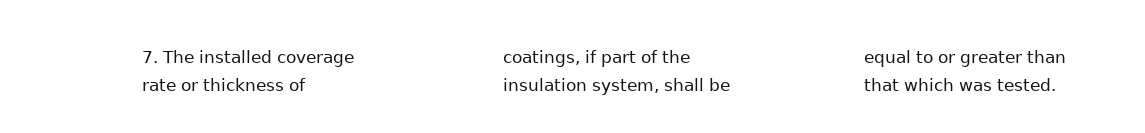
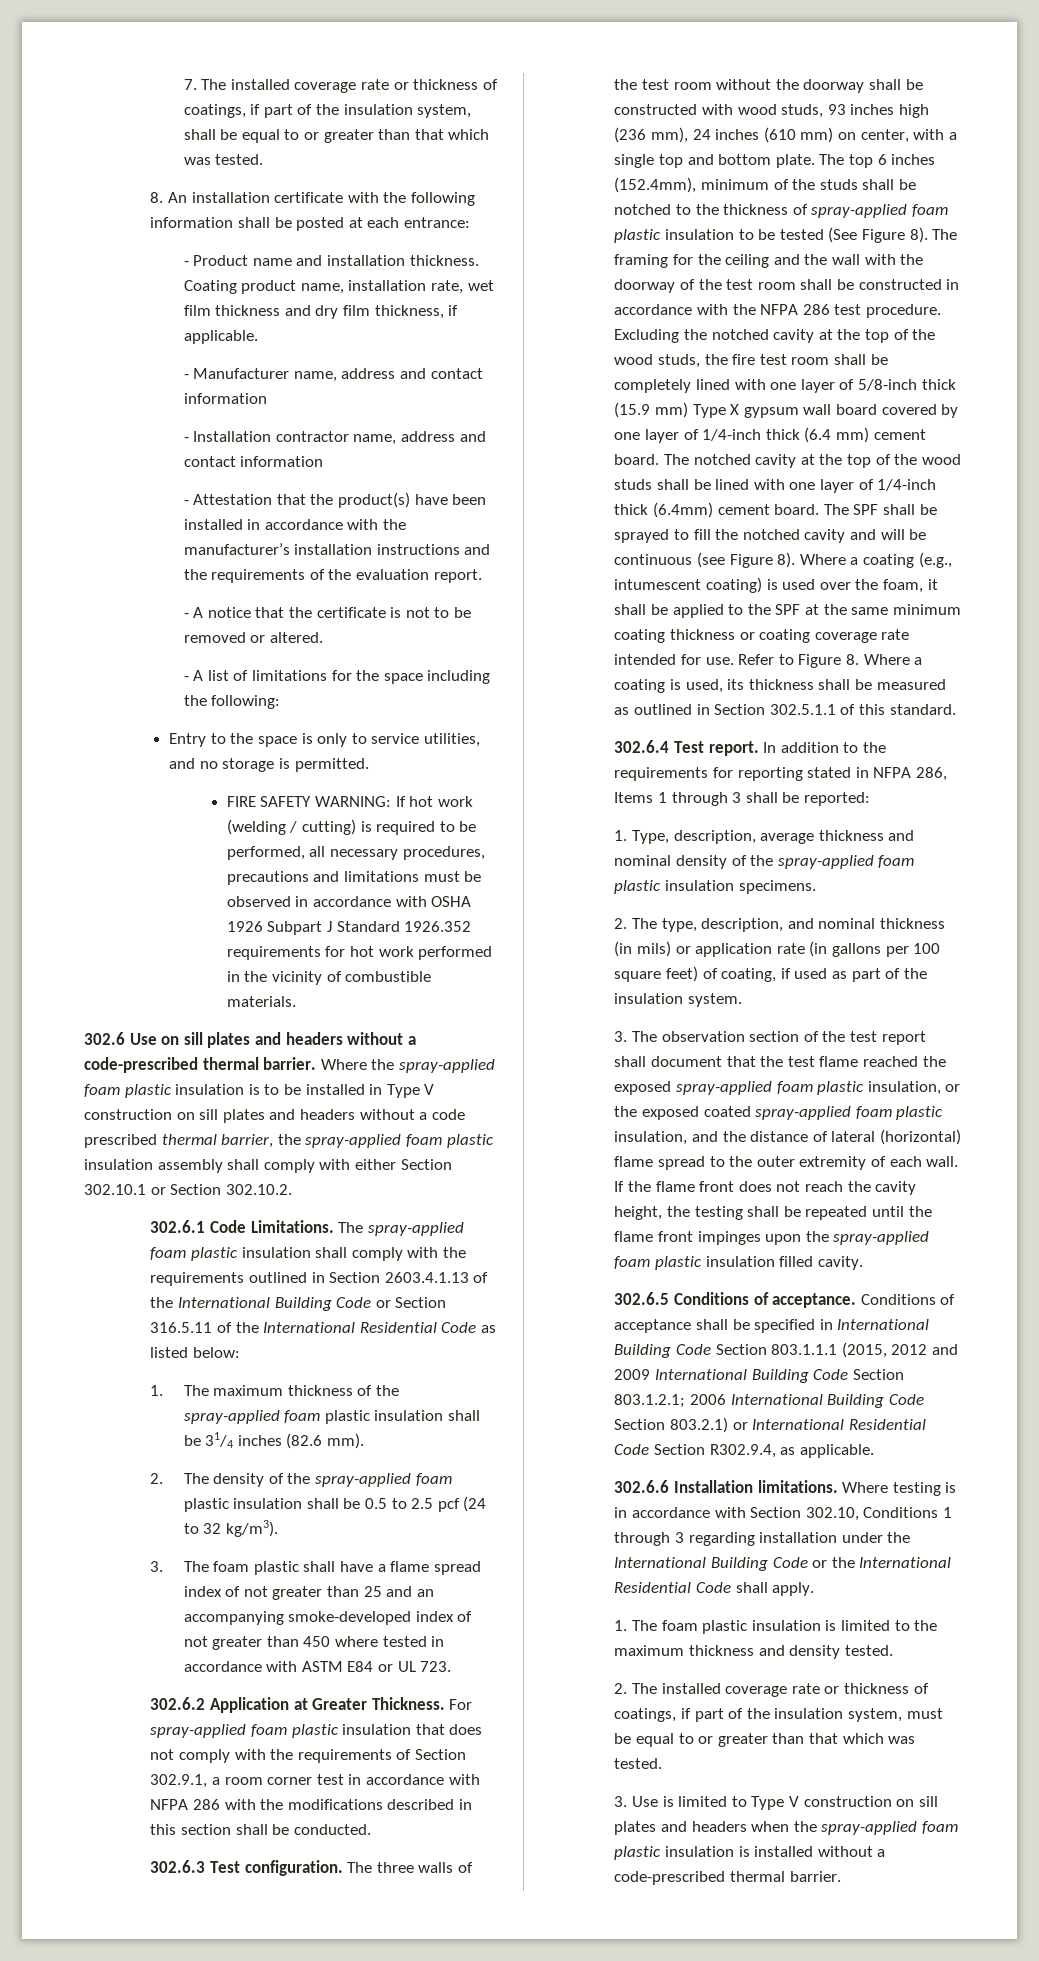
+ 8. An installation certificate with the following information shall be posted at each entrance:
+ - Product name and installation thickness. Coating product name, installation rate, wet film thickness and dry film thickness, if applicable.
+ - Manufacturer name, address and contact information
+ - Installation contractor name, address and contact information
+ - Attestation that the product(s) have been installed in accordance with the manufacturer’s installation instructions and the requirements of the evaluation report.
+ - A notice that the certificate is not to be removed or altered.
+ - A list of limitations for the space including the following:
+ Entry to the space is only to service utilities, and no storage is permitted.
+ FIRE SAFETY WARNING: If hot work (welding / cutting) is required to be performed, all necessary procedures, precautions and limitations must be observed in accordance with OSHA 1926 Subpart J Standard 1926.352 requirements for hot work performed in the vicinity of combustible materials.
+ 302.6 Use on sill plates and headers without a code-prescribed thermal barrier. Where the spray-applied foam plastic insulation is to be installed in Type V construction on sill plates and headers without a code prescribed thermal barrier, the spray-applied foam plastic insulation assembly shall comply with either Section 302.10.1 or Section 302.10.2.
+ 302.6.1 Code Limitations. The spray-applied foam plastic insulation shall comply with the requirements outlined in Section 2603.4.1.13 of the International Building Code or Section 316.5.11 of the International Residential Code as listed below:
+ 1. The maximum thickness of the spray-applied foam plastic insulation shall be 31/4 inches (82.6 mm).
+ 2. The density of the spray-applied foam plastic insulation shall be 0.5 to 2.5 pcf (24 to 32 kg/m3).
+ 3. The foam plastic shall have a flame spread index of not greater than 25 and an accompanying smoke-developed index of not greater than 450 where tested in accordance with ASTM E84 or UL 723.
+ 302.6.2 Application at Greater Thickness. For spray-applied foam plastic insulation that does not comply with the requirements of Section 302.9.1, a room corner test in accordance with NFPA 286 with the modifications described in this section shall be conducted.
+ 302.6.3 Test configuration. The three walls of the test room without the doorway shall be constructed with wood studs, 93 inches high (236 mm), 24 inches (610 mm) on center, with a single top and bottom plate. The top 6 inches (152.4mm), minimum of the studs shall be notched to the thickness of spray-applied foam plastic insulation to be tested (See Figure 8). The framing for the ceiling and the wall with the doorway of the test room shall be constructed in accordance with the NFPA 286 test procedure. Excluding the notched cavity at the top of the wood studs, the fire test room shall be completely lined with one layer of 5/8-inch thick (15.9 mm) Type X gypsum wall board covered by one layer of 1/4-inch thick (6.4 mm) cement board. The notched cavity at the top of the wood studs shall be lined with one layer of 1/4-inch thick (6.4mm) cement board. The SPF shall be sprayed to fill the notched cavity and will be continuous (see Figure 8). Where a coating (e.g., intumescent coating) is used over the foam, it shall be applied to the SPF at the same minimum coating thickness or coating coverage rate intended for use. Refer to Figure 8. Where a coating is used, its thickness shall be measured as outlined in Section 302.5.1.1 of this standard.
+ 302.6.4 Test report. In addition to the requirements for reporting stated in NFPA 286, Items 1 through 3 shall be reported:
+ 1. Type, description, average thickness and nominal density of the spray-applied foam plastic insulation specimens.
+ 2. The type, description, and nominal thickness (in mils) or application rate (in gallons per 100 square feet) of coating, if used as part of the insulation system.
+ 3. The observation section of the test report shall document that the test flame reached the exposed spray-applied foam plastic insulation, or the exposed coated spray-applied foam plastic insulation, and the distance of lateral (horizontal) flame spread to the outer extremity of each wall. If the flame front does not reach the cavity height, the testing shall be repeated until the flame front impinges upon the spray-applied foam plastic insulation filled cavity.
+ 302.6.5 Conditions of acceptance. Conditions of acceptance shall be specified in International Building Code Section 803.1.1.1 (2015, 2012 and 2009 International Building Code Section 803.1.2.1; 2006 International Building Code Section 803.2.1) or International Residential Code Section R302.9.4, as applicable.
+ 302.6.6 Installation limitations. Where testing is in accordance with Section 302.10, Conditions 1 through 3 regarding installation under the International Building Code or the International Residential Code shall apply.
+ 1. The foam plastic insulation is limited to the maximum thickness and density tested.
+ 2. The installed coverage rate or thickness of coatings, if part of the insulation system, must be equal to or greater than that which was tested.
+ 3. Use is limited to Type V construction on sill plates and headers when the spray-applied foam plastic insulation is installed without a code-prescribed thermal barrier.

